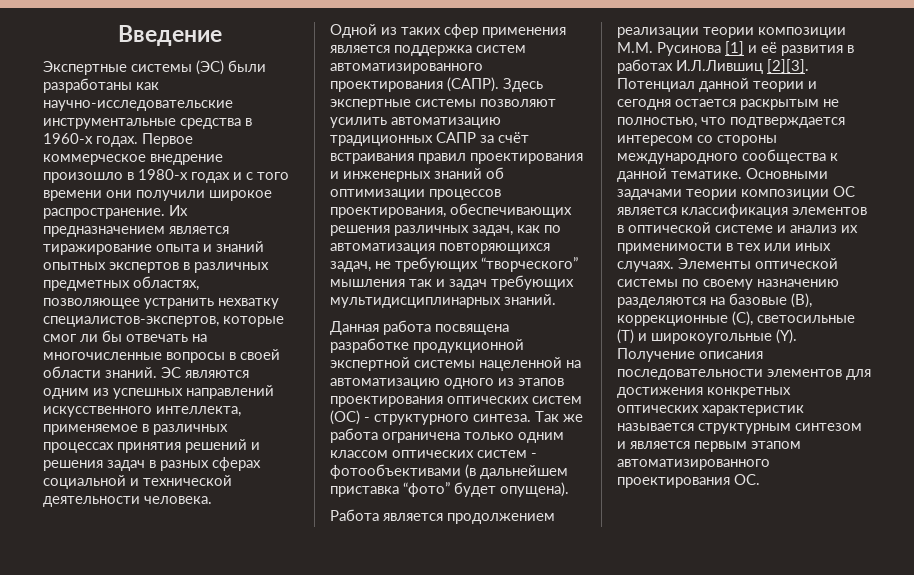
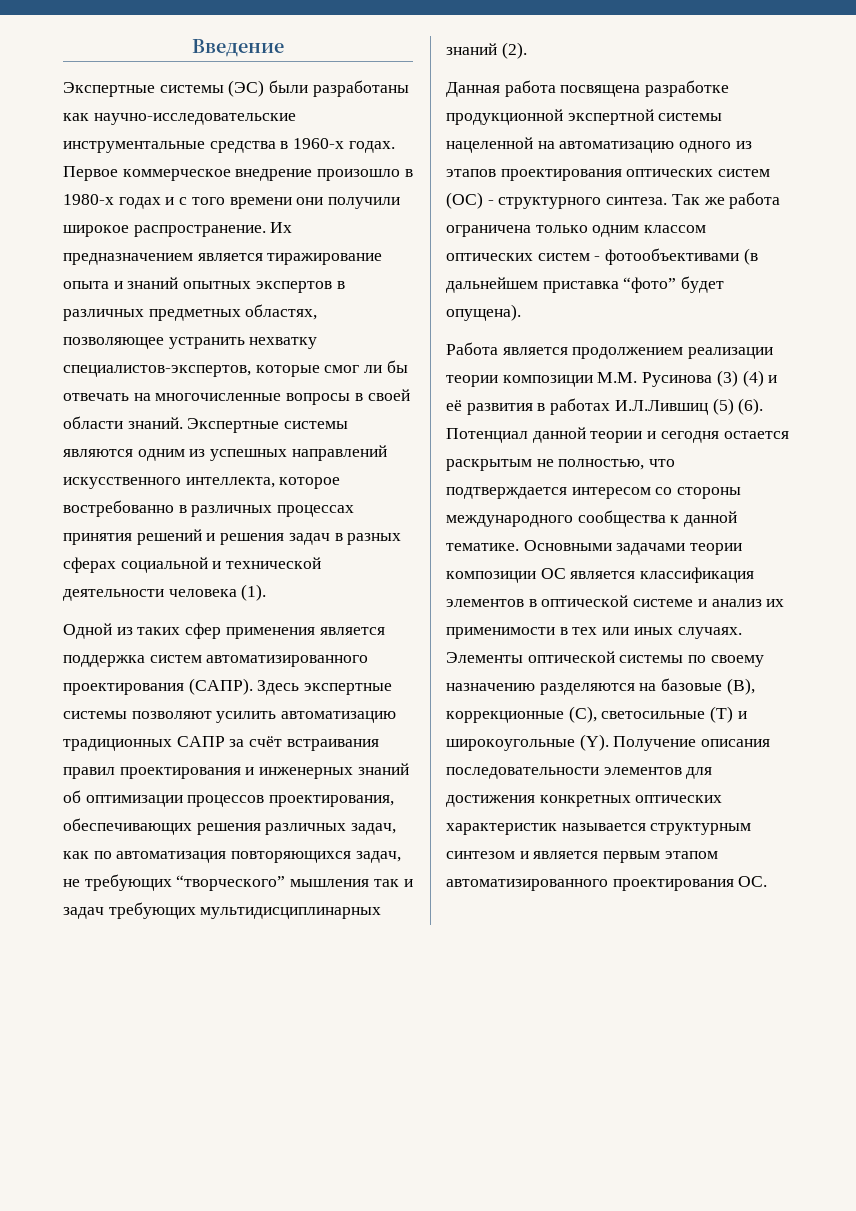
- ЭС являются одним из успешных направлений искусственного интеллекта, применяемое в различных процессах принятия решений и решения задач в разных сферах социальной и технической деятельности человека.
+ Экспертные системы являются одним из успешных направлений искусственного интеллекта, которое востребованно в различных процессах принятия решений и решения задач в разных сферах социальной и технической деятельности человека (1).
- Здесь экспертные системы позволяют усилить автоматизацию традиционных САПР за счёт встраивания правил проектирования и инженерных знаний об оптимизации процессов проектирования, обеспечивающих решения различных задач, как по автоматизация повторяющихся задач, не требующих “творческого” мышления так и задач требующих мультидисциплинарных знаний.
+ Здесь экспертные системы позволяют усилить автоматизацию традиционных САПР за счёт встраивания правил проектирования и инженерных знаний об оптимизации процессов проектирования, обеспечивающих решения различных задач, как по автоматизация повторяющихся задач, не требующих “творческого” мышления так и задач требующих мультидисциплинарных знаний (2).
- Работа является продолжением реализации теории композиции М.М. Русинова [1] и её развития в работах И.Л.Лившиц [2][3].
+ Работа является продолжением реализации теории композиции М.М. Русинова (3) (4) и её развития в работах И.Л.Лившиц (5) (6).

